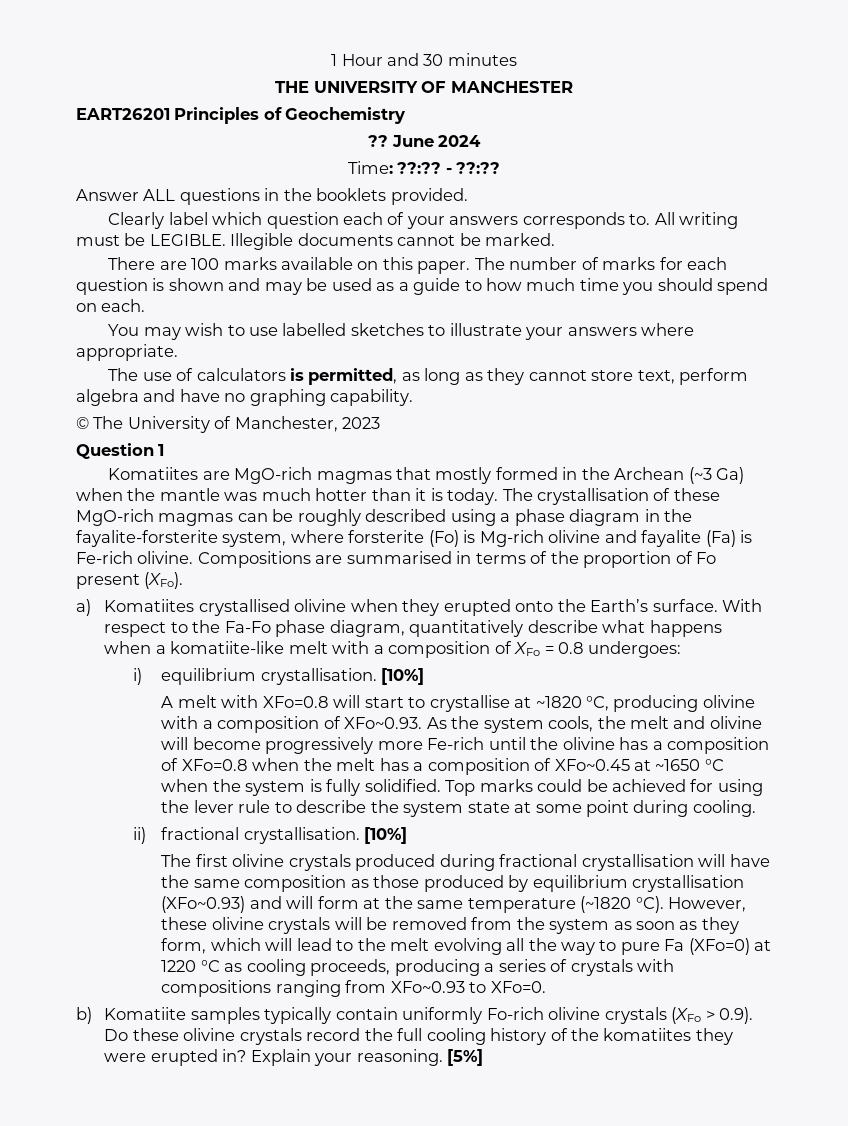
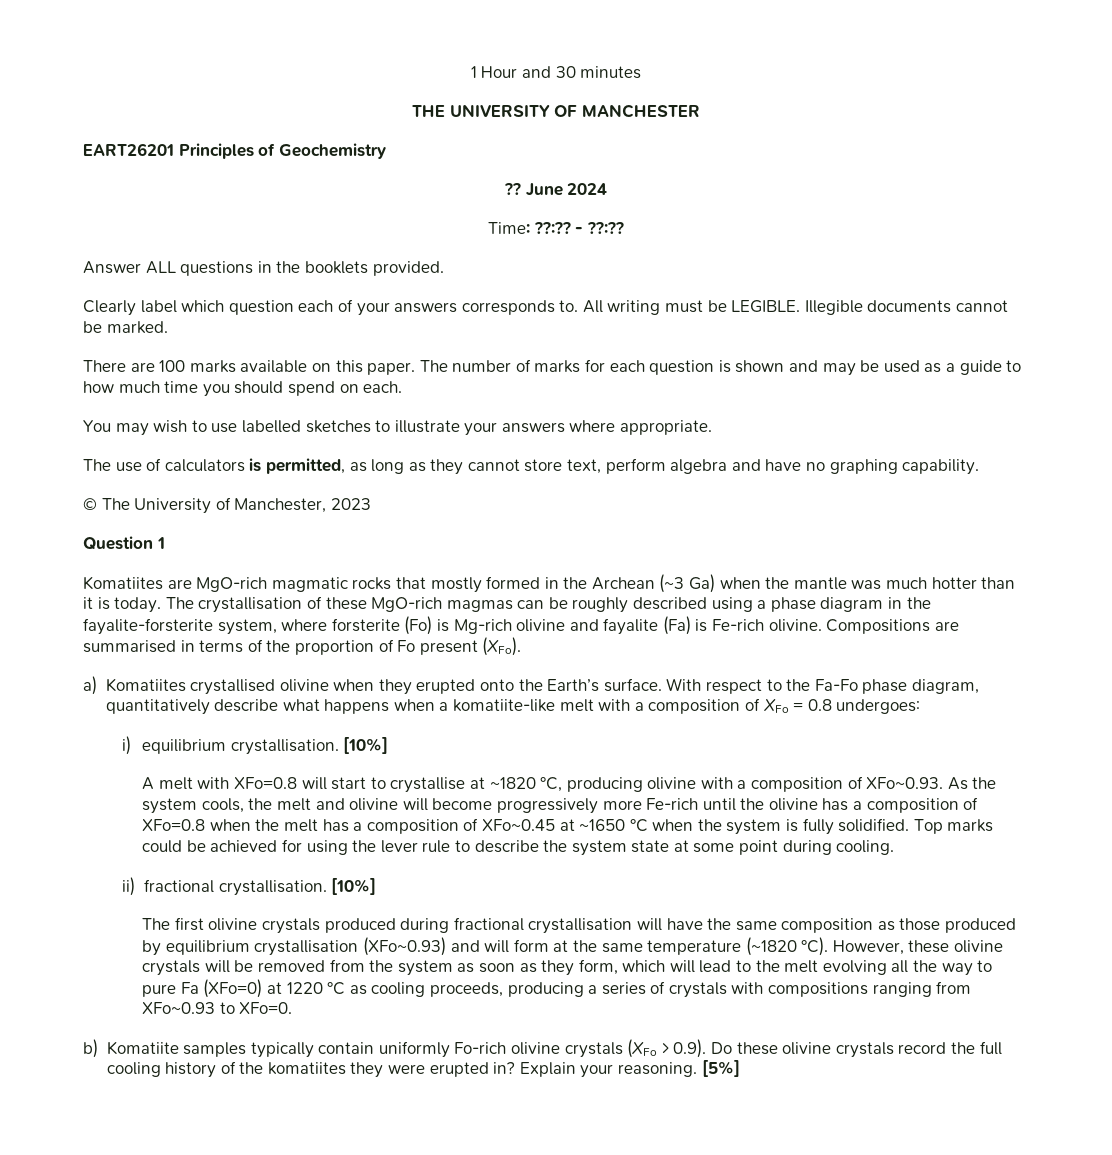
- Komatiites are MgO-rich magmas that mostly formed in the Archean (~3 Ga) when the mantle was much hotter than it is today.
+ Komatiites are MgO-rich magmatic rocks that mostly formed in the Archean (~3 Ga) when the mantle was much hotter than it is today.

